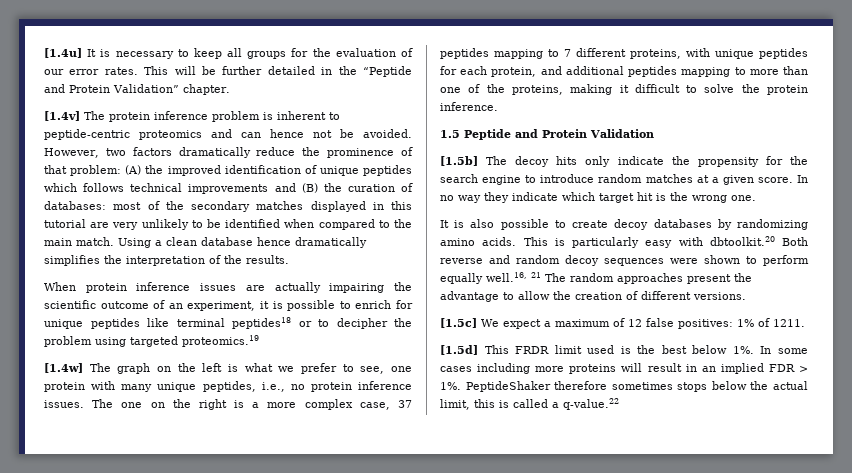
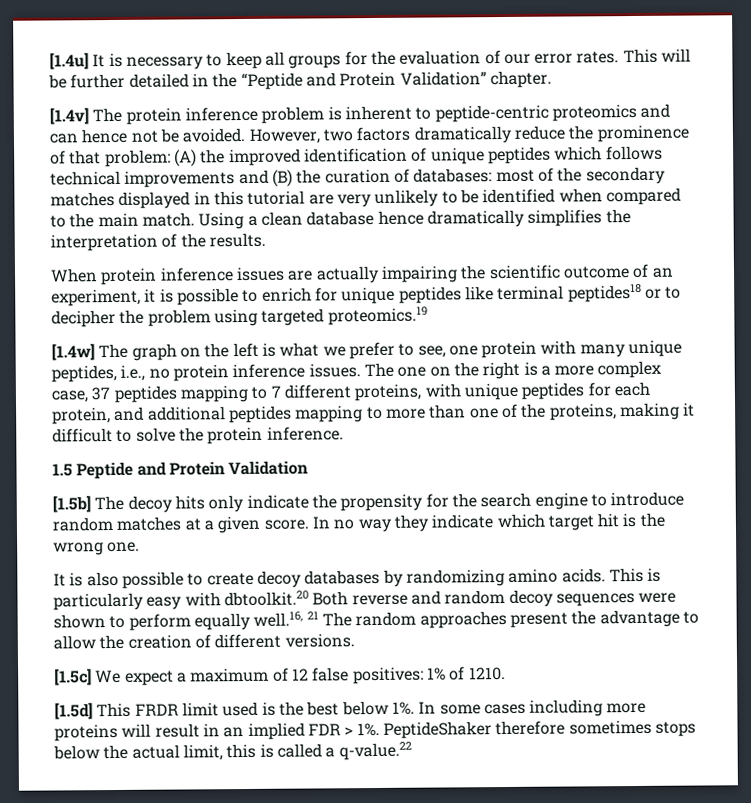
- [1.5c] We expect a maximum of 12 false positives: 1% of 1211.
+ [1.5c] We expect a maximum of 12 false positives: 1% of 1210.

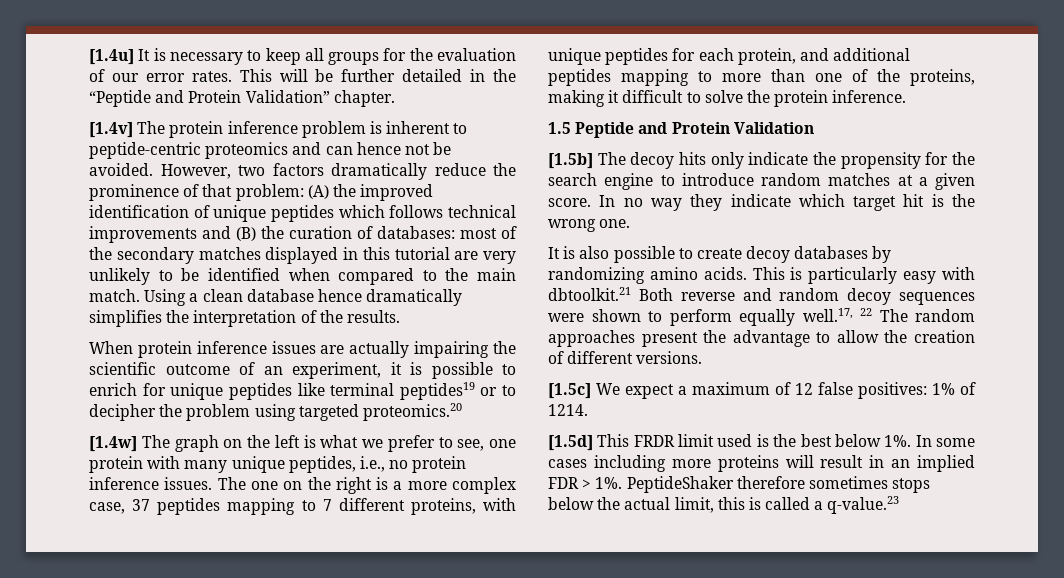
- When protein inference issues are actually impairing the scientific outcome of an experiment, it is possible to enrich for unique peptides like terminal peptides18 or to decipher the problem using targeted proteomics.19
+ When protein inference issues are actually impairing the scientific outcome of an experiment, it is possible to enrich for unique peptides like terminal peptides19 or to decipher the problem using targeted proteomics.20
- This is particularly easy with dbtoolkit.20 Both reverse and random decoy sequences were shown to perform equally well.16, 21 The random approaches present the advantage to allow the creation of different versions.
+ This is particularly easy with dbtoolkit.21 Both reverse and random decoy sequences were shown to perform equally well.17, 22 The random approaches present the advantage to allow the creation of different versions.
- [1.5c] We expect a maximum of 12 false positives: 1% of 1210.
+ [1.5c] We expect a maximum of 12 false positives: 1% of 1214.
- PeptideShaker therefore sometimes stops below the actual limit, this is called a q-value.22
+ PeptideShaker therefore sometimes stops below the actual limit, this is called a q-value.23

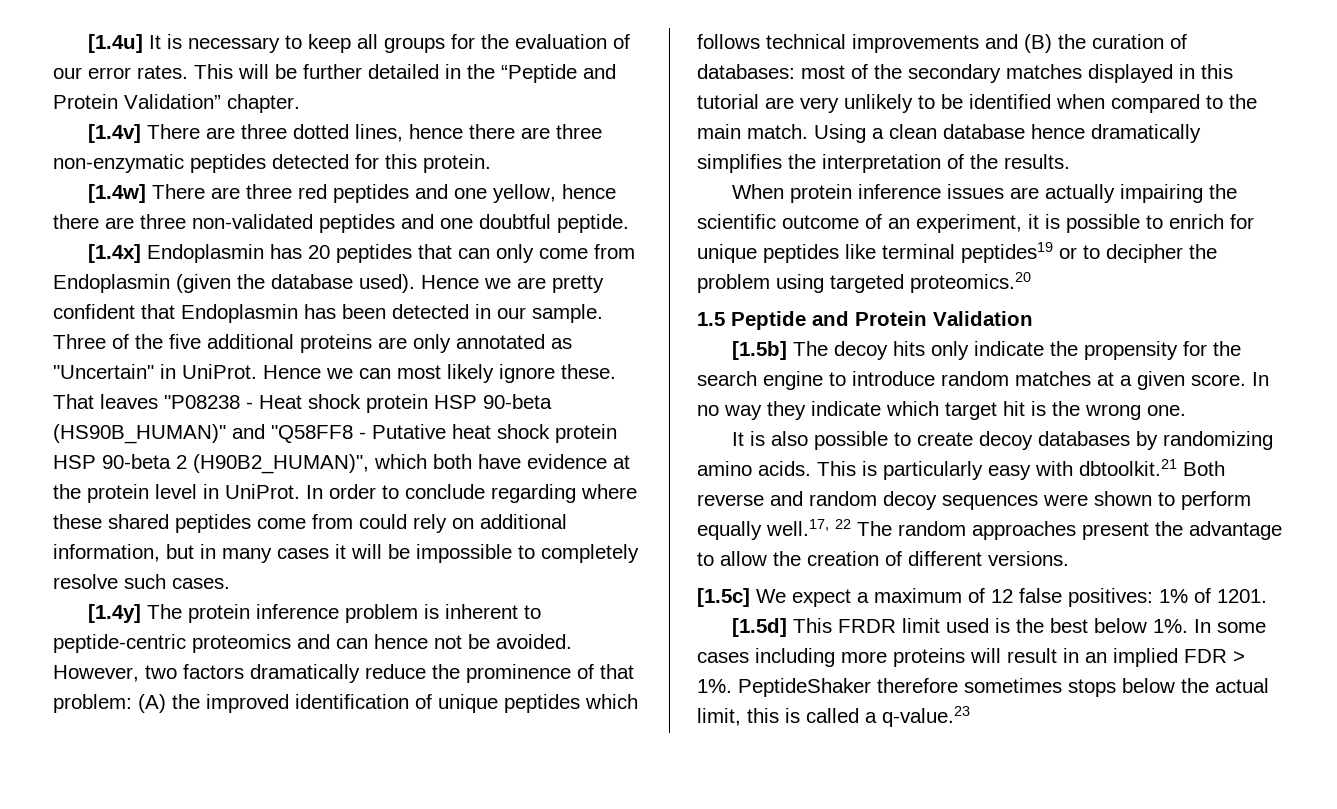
- [1.4v] The protein inference problem is inherent to peptide-centric proteomics and can hence not be avoided.
+ [1.4v] There are three dotted lines, hence there are three non-enzymatic peptides detected for this protein.
+ [1.4w] There are three red peptides and one yellow, hence there are three non-validated peptides and one doubtful peptide.
+ [1.4x] Endoplasmin has 20 peptides that can only come from Endoplasmin (given the database used). Hence we are pretty confident that Endoplasmin has been detected in our sample. Three of the five additional proteins are only annotated as "Uncertain" in UniProt. Hence we can most likely ignore these. That leaves "P08238 - Heat shock protein HSP 90-beta (HS90B_HUMAN)" and "Q58FF8 - Putative heat shock protein HSP 90-beta 2 (H90B2_HUMAN)", which both have evidence at the protein level in UniProt. In order to conclude regarding where these shared peptides come from could rely on additional information, but in many cases it will be impossible to completely resolve such cases.
+ [1.4y] The protein inference problem is inherent to peptide-centric proteomics and can hence not be avoided.
- [1.4w] The graph on the left is what we prefer to see, one protein with many unique peptides, i.e., no protein inference issues. The one on the right is a more complex case, 37 peptides mapping to 7 different proteins, with unique peptides for each protein, and additional peptides mapping to more than one of the proteins, making it difficult to solve the protein inference.
- [1.5c] We expect a maximum of 12 false positives: 1% of 1214.
+ [1.5c] We expect a maximum of 12 false positives: 1% of 1201.

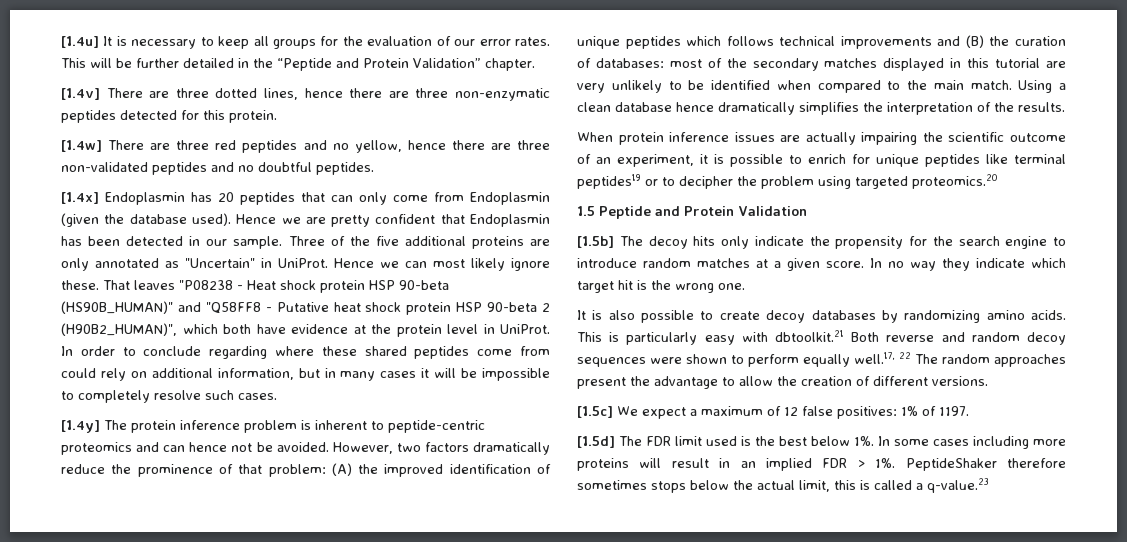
- [1.4w] There are three red peptides and one yellow, hence there are three non-validated peptides and one doubtful peptide.
+ [1.4w] There are three red peptides and no yellow, hence there are three non-validated peptides and no doubtful peptides.
- [1.5c] We expect a maximum of 12 false positives: 1% of 1201.
+ [1.5c] We expect a maximum of 12 false positives: 1% of 1197.
- [1.5d] This FRDR limit used is the best below 1%.
+ [1.5d] The FDR limit used is the best below 1%.

